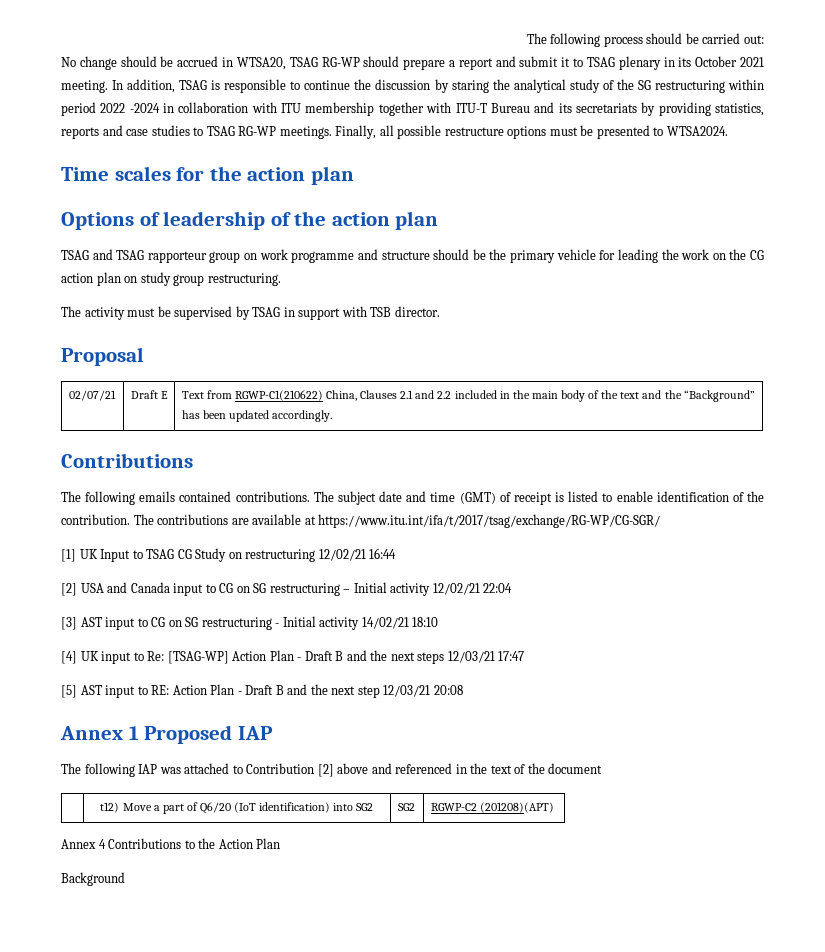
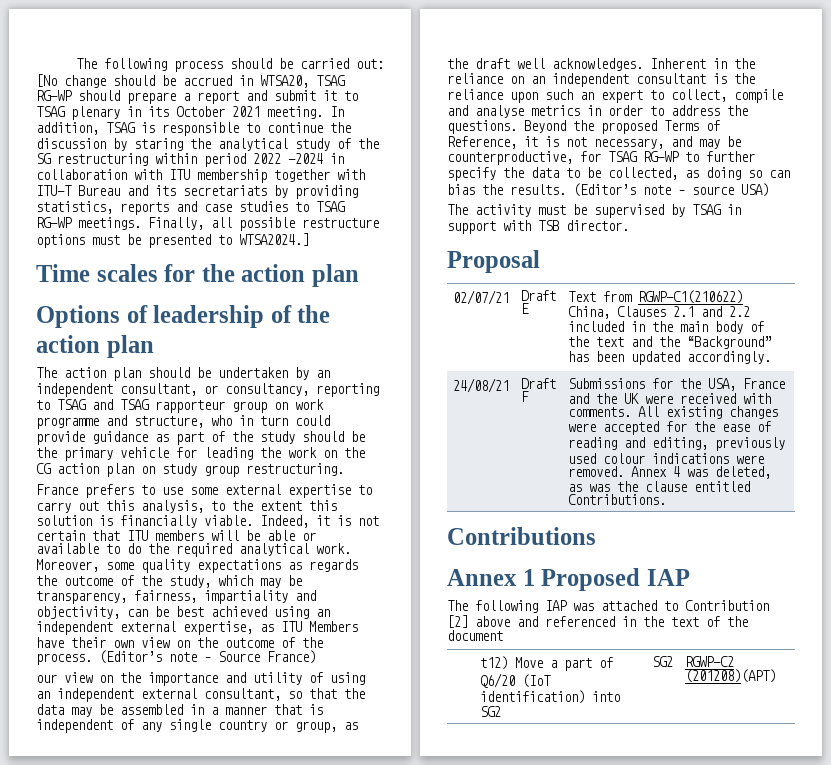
- No change should be accrued in WTSA20, TSAG RG-WP should prepare a report and submit it to TSAG plenary in its October 2021 meeting.
+ [No change should be accrued in WTSA20, TSAG RG-WP should prepare a report and submit it to TSAG plenary in its October 2021 meeting.
- Finally, all possible restructure options must be presented to WTSA2024.
+ Finally, all possible restructure options must be presented to WTSA2024.]
- TSAG and TSAG rapporteur group on work programme and structure should be the primary vehicle for leading the work on the CG action plan on study group restructuring.
+ The action plan should be undertaken by an independent consultant, or consultancy, reporting to TSAG and TSAG rapporteur group on work programme and structure, who in turn could provide guidance as part of the study should be the primary vehicle for leading the work on the CG action plan on study group restructuring.
+ France prefers to use some external expertise to carry out this analysis, to the extent this solution is financially viable. Indeed, it is not certain that ITU members will be able or available to do the required analytical work. Moreover, some quality expectations as regards the outcome of the study, which may be transparency, fairness, impartiality and objectivity, can be best achieved using an independent external expertise, as ITU Members have their own view on the outcome of the process. (Editor’s note – Source France)
+ our view on the importance and utility of using an independent external consultant, so that the data may be assembled in a manner that is independent of any single country or group, as the draft well acknowledges. Inherent in the reliance on an independent consultant is the reliance upon such an expert to collect, compile and analyse metrics in order to address the questions. Beyond the proposed Terms of Reference, it is not necessary, and may be counterproductive, for TSAG RG-WP to further specify the data to be collected, as doing so can bias the results. (Editor’s note – source USA)
  02/07/21 | Draft E | Text from RGWP-C1(210622) China, Clauses 2.1 and 2.2 included in the main body of the text and the “Background” has been updated accordingly.
+ 24/08/21 | Draft F | Submissions for the USA, France and the UK were received with comments. All existing changes were accepted for the ease of reading and editing, previously used colour indications were removed. Annex 4 was deleted, as was the clause entitled Contributions.
  Contributions
- The following emails contained contributions. The subject date and time (GMT) of receipt is listed to enable identification of the contribution. The contributions are available at https://www.itu.int/ifa/t/2017/tsag/exchange/RG-WP/CG-SGR/
- [1] UK Input to TSAG CG Study on restructuring 12/02/21 16:44
- [2] USA and Canada input to CG on SG restructuring – Initial activity 12/02/21 22:04
- [3] AST input to CG on SG restructuring - Initial activity 14/02/21 18:10
- [4] UK input to Re: [TSAG-WP] Action Plan - Draft B and the next steps 12/03/21 17:47
- [5] AST input to RE: Action Plan - Draft B and the next step 12/03/21 20:08
- Annex 4 Contributions to the Action Plan
- Background

